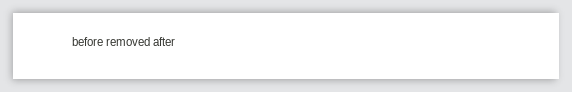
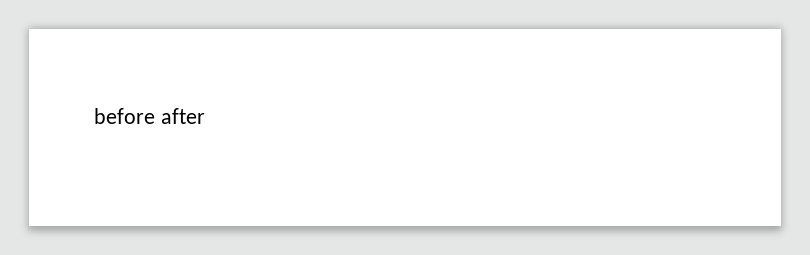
- before removed after
+ before after

